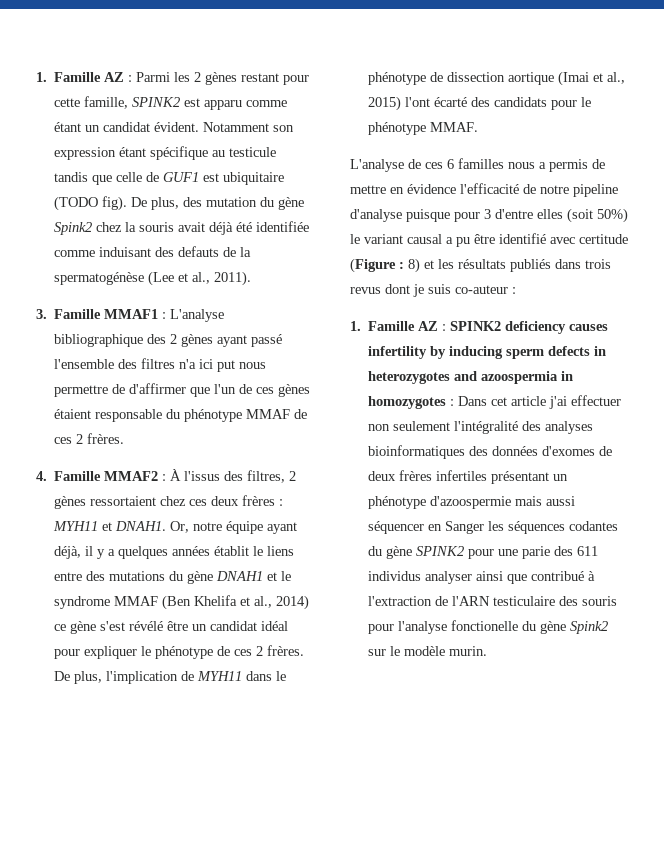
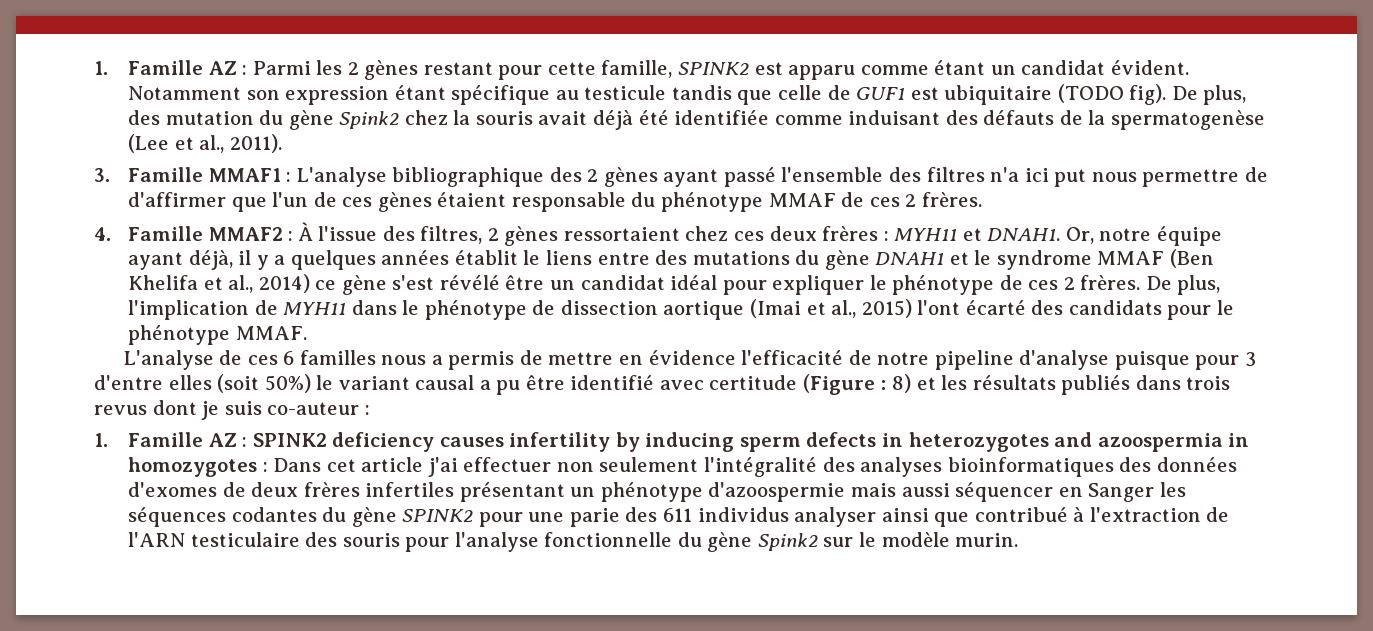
- De plus, des mutation du gène Spink2 chez la souris avait déjà été identifiée comme induisant des defauts de la spermatogénèse (Lee et al., 2011).
+ De plus, des mutation du gène Spink2 chez la souris avait déjà été identifiée comme induisant des défauts de la spermatogenèse (Lee et al., 2011).
- 4. Famille MMAF2 : À l'issus des filtres, 2 gènes ressortaient chez ces deux frères : MYH11 et DNAH1.
+ 4. Famille MMAF2 : À l'issue des filtres, 2 gènes ressortaient chez ces deux frères : MYH11 et DNAH1.
- Dans cet article j'ai effectuer non seulement l'intégralité des analyses bioinformatiques des données d'exomes de deux frères infertiles présentant un phénotype d'azoospermie mais aussi séquencer en Sanger les séquences codantes du gène SPINK2 pour une parie des 611 individus analyser ainsi que contribué à l'extraction de l'ARN testiculaire des souris pour l'analyse fonctionelle du gène Spink2 sur le modèle murin.
+ Dans cet article j'ai effectuer non seulement l'intégralité des analyses bioinformatiques des données d'exomes de deux frères infertiles présentant un phénotype d'azoospermie mais aussi séquencer en Sanger les séquences codantes du gène SPINK2 pour une parie des 611 individus analyser ainsi que contribué à l'extraction de l'ARN testiculaire des souris pour l'analyse fonctionnelle du gène Spink2 sur le modèle murin.

